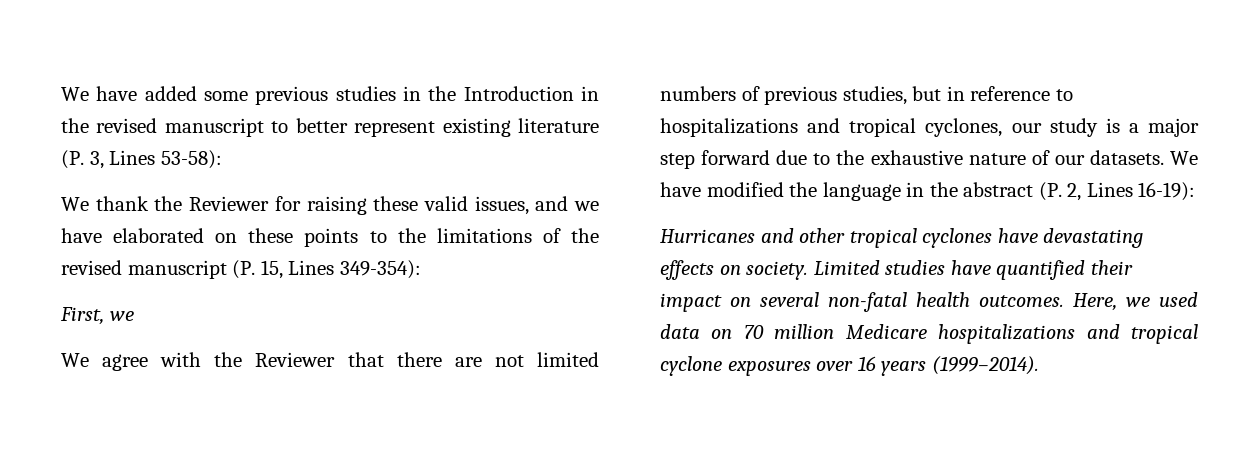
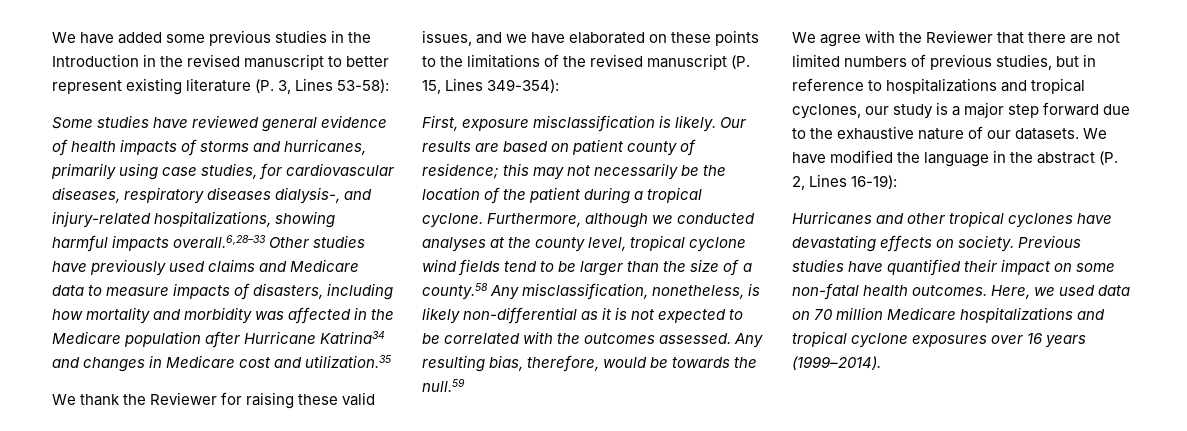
+ Some studies have reviewed general evidence of health impacts of storms and hurricanes, primarily using case studies, for cardiovascular diseases, respiratory diseases dialysis-, and injury-related hospitalizations, showing harmful impacts overall.6,28–33 Other studies have previously used claims and Medicare data to measure impacts of disasters, including how mortality and morbidity was affected in the Medicare population after Hurricane Katrina34 and changes in Medicare cost and utilization.35
- First, we
+ First, exposure misclassification is likely. Our results are based on patient county of residence; this may not necessarily be the location of the patient during a tropical cyclone. Furthermore, although we conducted analyses at the county level, tropical cyclone wind fields tend to be larger than the size of a county.58 Any misclassification, nonetheless, is likely non-differential as it is not expected to be correlated with the outcomes assessed. Any resulting bias, therefore, would be towards the null.59
- Limited studies have quantified their impact on several non-fatal health outcomes.
+ Previous studies have quantified their impact on some non-fatal health outcomes.

